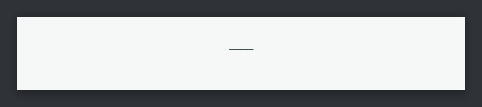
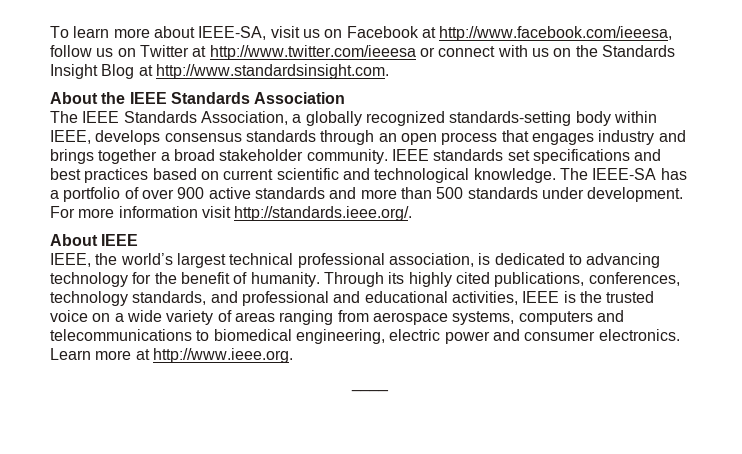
+ To learn more about IEEE-SA, visit us on Facebook at http://www.facebook.com/ieeesa, follow us on Twitter at http://www.twitter.com/ieeesa or connect with us on the Standards Insight Blog at http://www.standardsinsight.com.
+ About the IEEE Standards Association
+ The IEEE Standards Association, a globally recognized standards-setting body within IEEE, develops consensus standards through an open process that engages industry and brings together a broad stakeholder community. IEEE standards set specifications and best practices based on current scientific and technological knowledge. The IEEE-SA has a portfolio of over 900 active standards and more than 500 standards under development. For more information visit http://standards.ieee.org/.
+ About IEEE
+ IEEE, the world’s largest technical professional association, is dedicated to advancing technology for the benefit of humanity. Through its highly cited publications, conferences, technology standards, and professional and educational activities, IEEE is the trusted voice on a wide variety of areas ranging from aerospace systems, computers and telecommunications to biomedical engineering, electric power and consumer electronics. Learn more at http://www.ieee.org.

